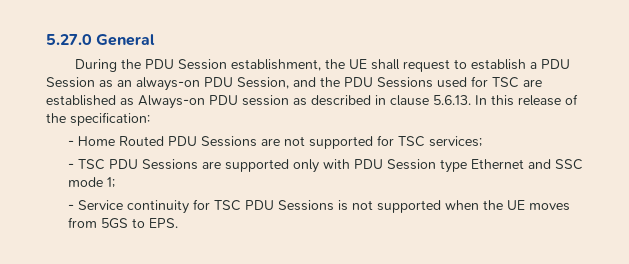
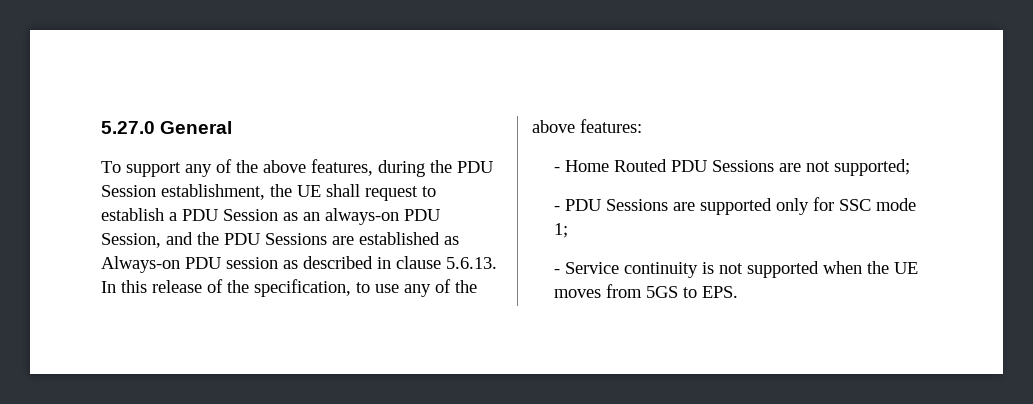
- During the PDU Session establishment, the UE shall request to establish a PDU Session as an always-on PDU Session, and the PDU Sessions used for TSC are established as Always-on PDU session as described in clause 5.6.13. In this release of the specification:
+ To support any of the above features, during the PDU Session establishment, the UE shall request to establish a PDU Session as an always-on PDU Session, and the PDU Sessions are established as Always-on PDU session as described in clause 5.6.13. In this release of the specification, to use any of the above features:
- - Home Routed PDU Sessions are not supported for TSC services;
- - TSC PDU Sessions are supported only with PDU Session type Ethernet and SSC mode 1;
+ - Home Routed PDU Sessions are not supported;
+ - PDU Sessions are supported only for SSC mode 1;
- - Service continuity for TSC PDU Sessions is not supported when the UE moves from 5GS to EPS.
+ - Service continuity is not supported when the UE moves from 5GS to EPS.

